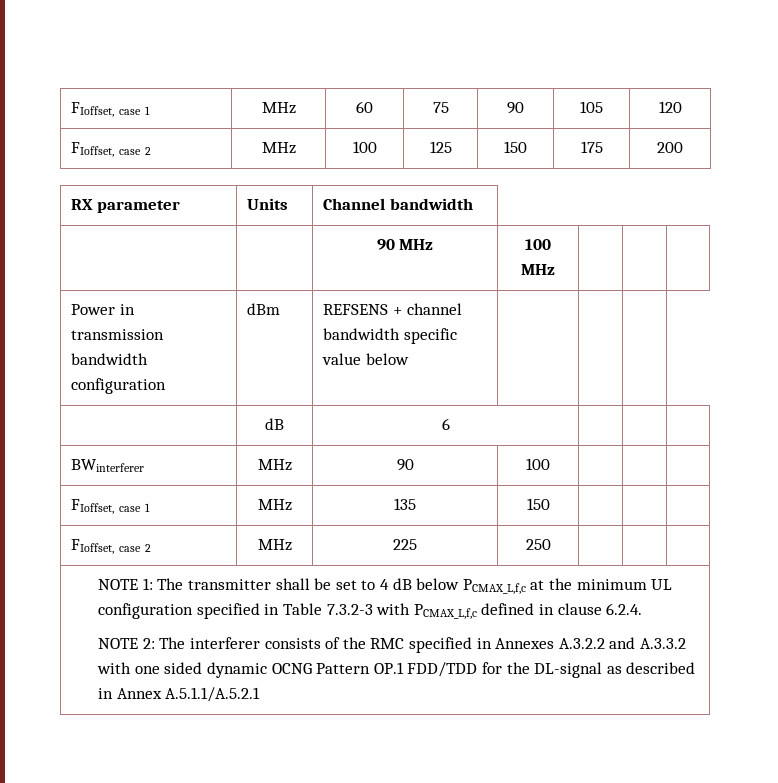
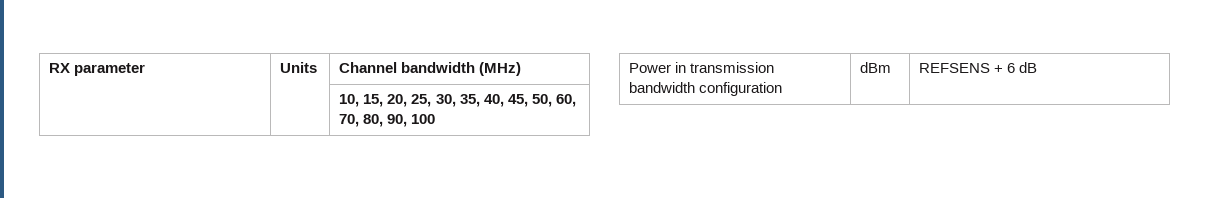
- FIoffset, case 1 | MHz | 60 | 75 | 90 | 105 | 120
- FIoffset, case 2 | MHz | 100 | 125 | 150 | 175 | 200
- RX parameter | Units | Channel bandwidth
- | | 90 MHz | 100 MHz | | |
+ RX parameter | Units | Channel bandwidth (MHz)
+ | | 10, 15, 20, 25, 30, 35, 40, 45, 50, 60, 70, 80, 90, 100
- Power in transmission bandwidth configuration | dBm | REFSENS + channel bandwidth specific value below | | |
- | dB | 6 | | |
- BWinterferer | MHz | 90 | 100 | | |
- FIoffset, case 1 | MHz | 135 | 150 | | |
- FIoffset, case 2 | MHz | 225 | 250 | | |
- NOTE 1: The transmitter shall be set to 4 dB below PCMAX_L,f,c at the minimum UL configuration specified in Table 7.3.2-3 with PCMAX_L,f,c defined in clause 6.2.4.
- NOTE 2: The interferer consists of the RMC specified in Annexes A.3.2.2 and A.3.3.2 with one sided dynamic OCNG Pattern OP.1 FDD/TDD for the DL-signal as described in Annex A.5.1.1/A.5.2.1
+ Power in transmission bandwidth configuration | dBm | REFSENS + 6 dB

